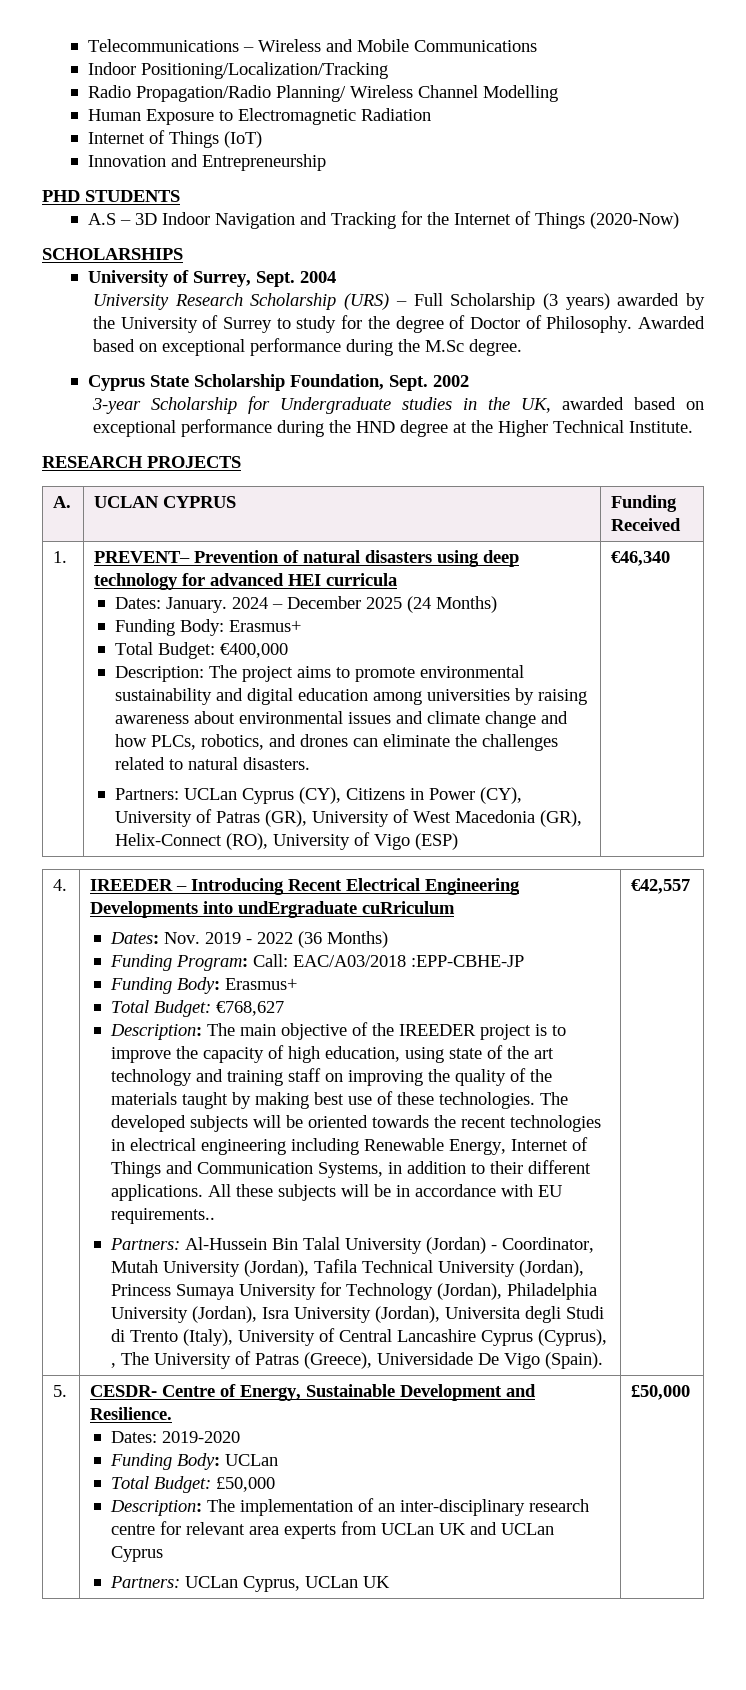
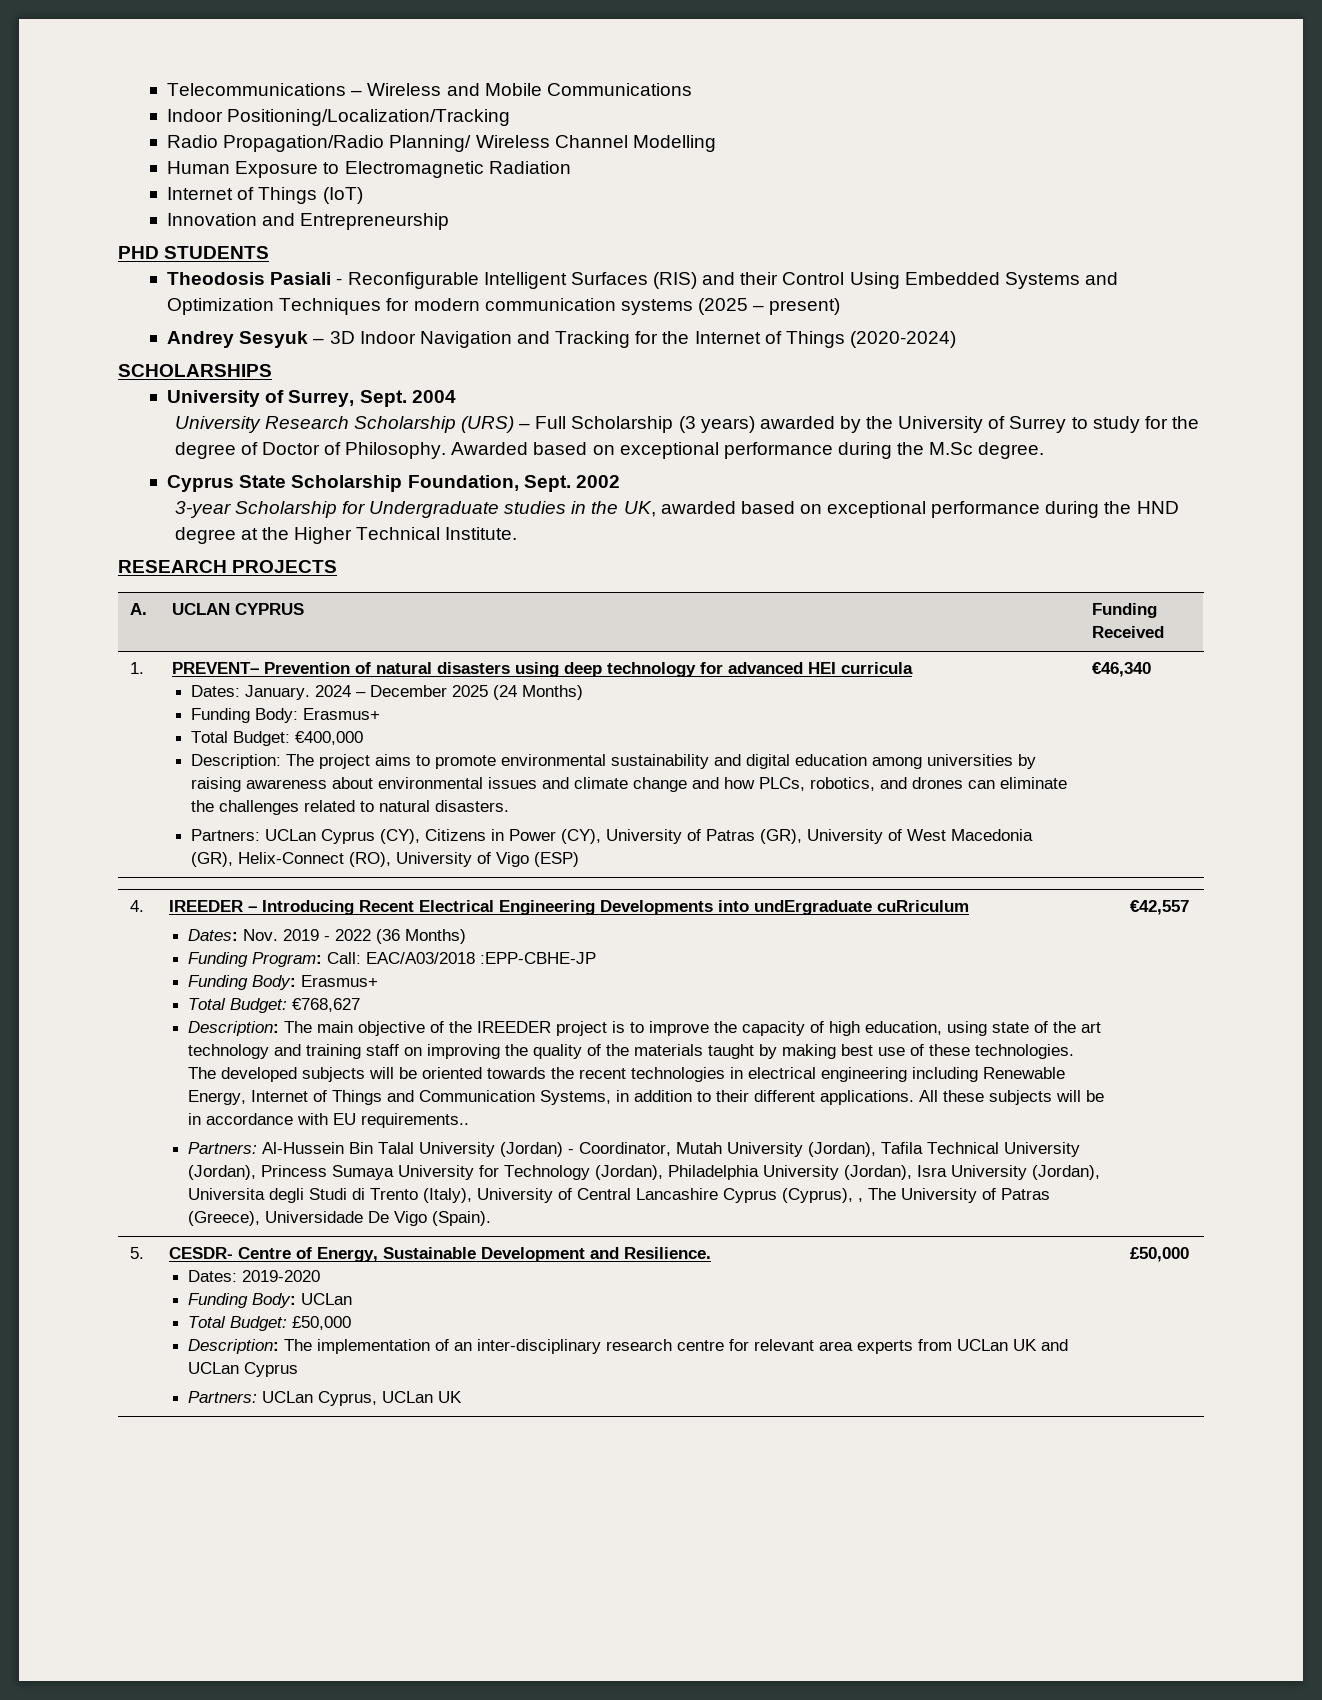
- A.S – 3D Indoor Navigation and Tracking for the Internet of Things (2020-Now)
+ Theodosis Pasiali - Reconfigurable Intelligent Surfaces (RIS) and their Control Using Embedded Systems and Optimization Techniques for modern communication systems (2025 – present)
+ Andrey Sesyuk – 3D Indoor Navigation and Tracking for the Internet of Things (2020-2024)

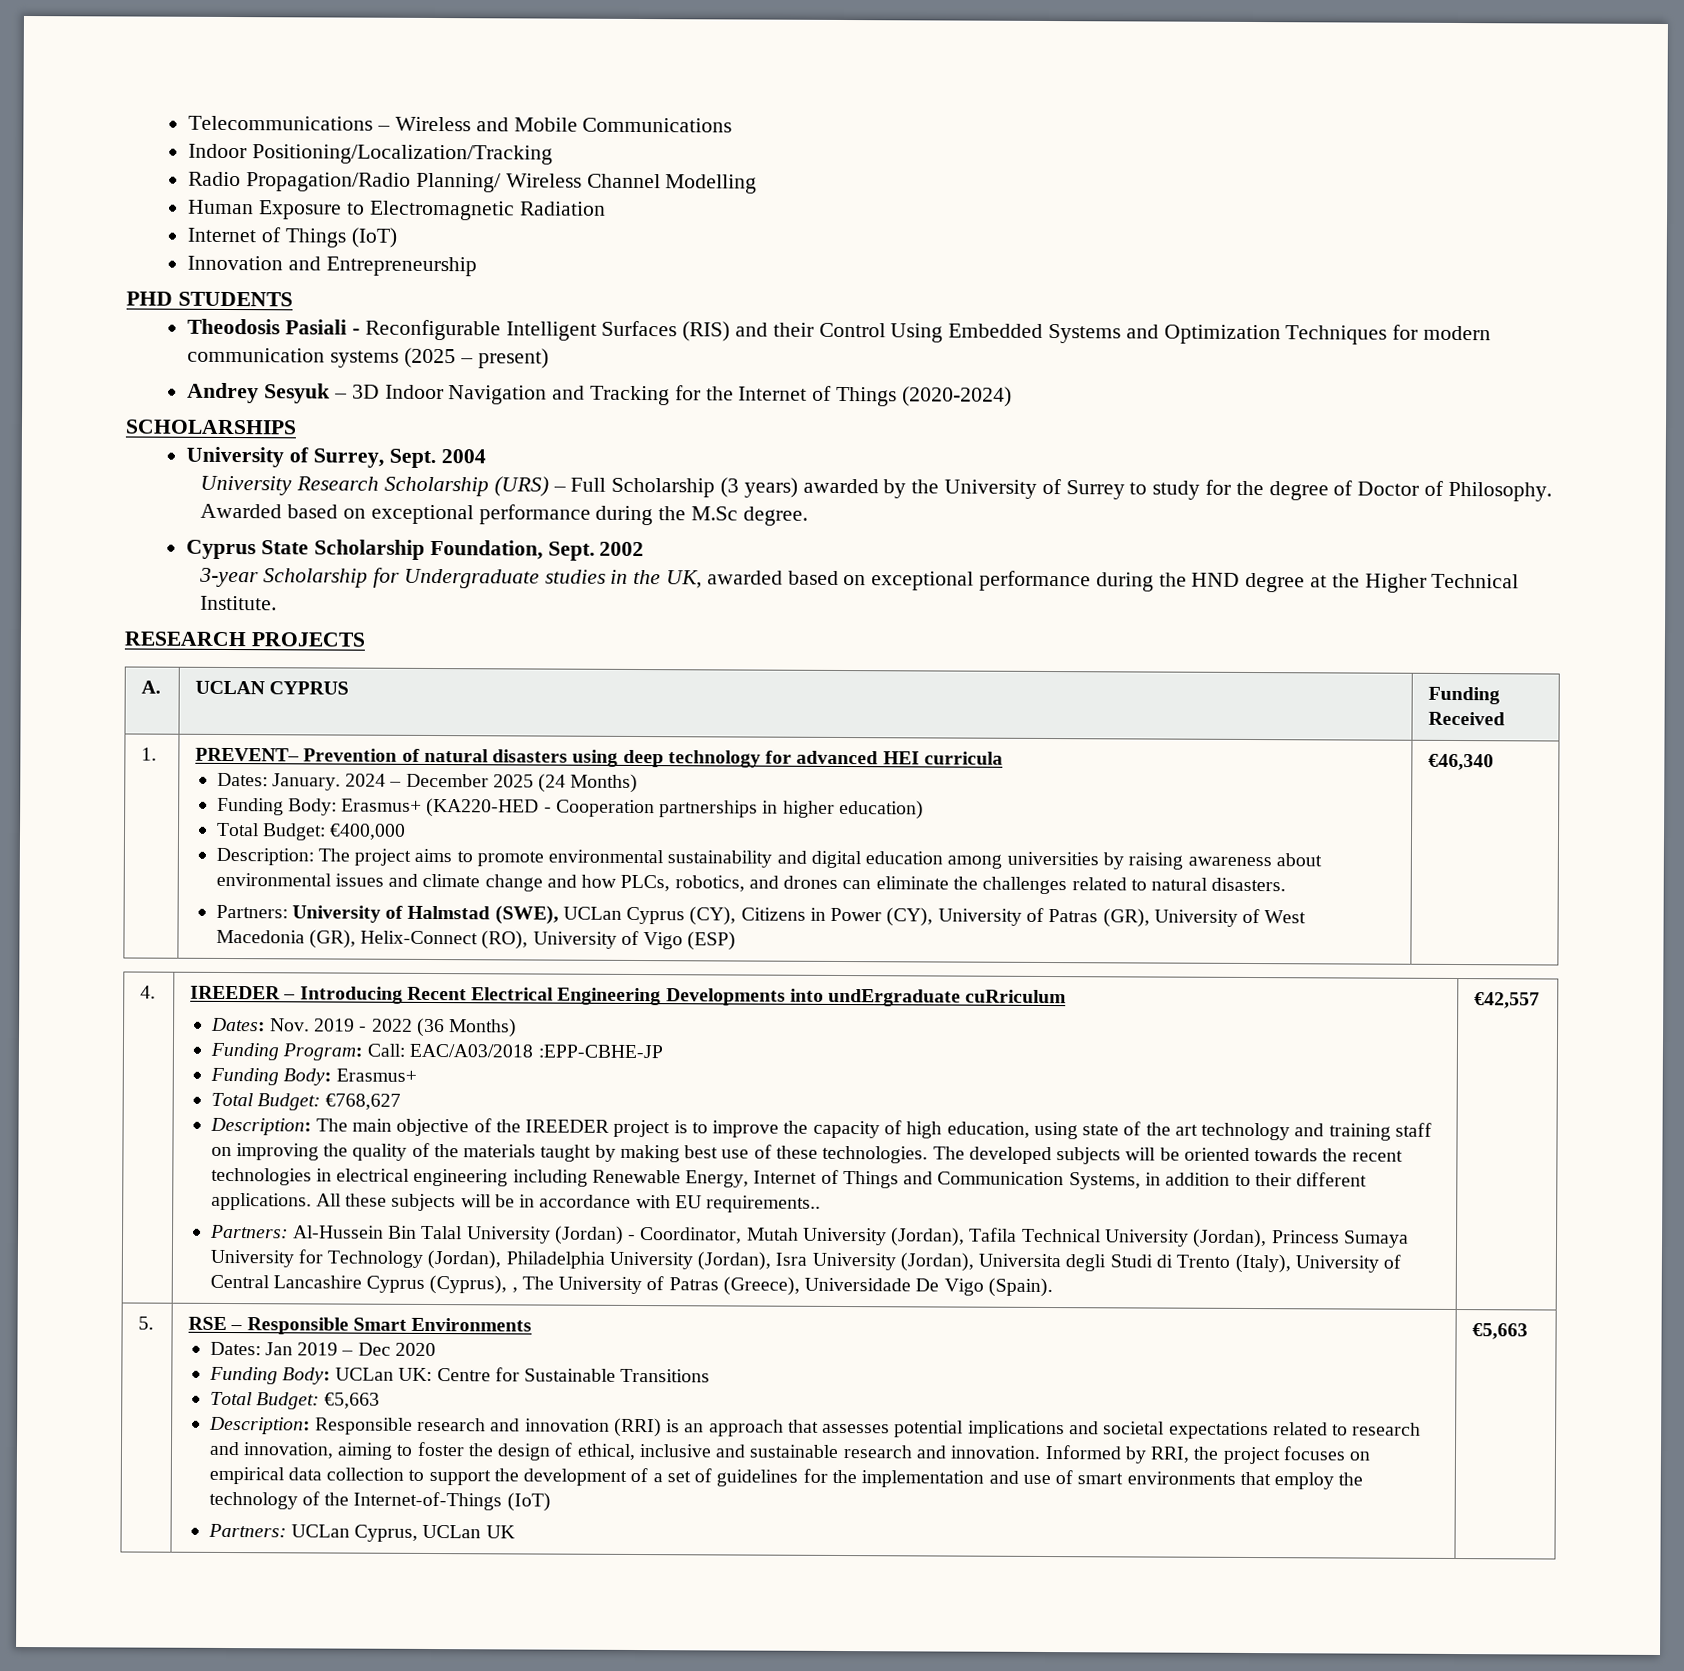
  2024 – December 2025 (24 Months)
- Funding Body: Erasmus+
+ Funding Body: Erasmus+ (KA220-HED - Cooperation partnerships in higher education)
- Partners: UCLan Cyprus (CY), Citizens in Power (CY), University of Patras (GR), University of West Macedonia (GR), Helix-Connect (RO), University of Vigo (ESP)
+ Partners: University of Halmstad (SWE), UCLan Cyprus (CY), Citizens in Power (CY), University of Patras (GR), University of West Macedonia (GR), Helix-Connect (RO), University of Vigo (ESP)
- CESDR- Centre of Energy, Sustainable Development and Resilience.
- Dates: 2019-2020
- Funding Body: UCLan
- Total Budget: £50,000
- Description: The implementation of an inter-disciplinary research centre for relevant area experts from UCLan UK and UCLan Cyprus
+ RSE – Responsible Smart Environments
+ Dates: Jan 2019 – Dec 2020
+ Funding Body: UCLan UK: Centre for Sustainable Transitions
+ Total Budget: €5,663
+ Description: Responsible research and innovation (RRI) is an approach that assesses potential implications and societal expectations related to research and innovation, aiming to foster the design of ethical, inclusive and sustainable research and innovation. Informed by RRI, the project focuses on empirical data collection to support the development of a set of guidelines for the implementation and use of smart environments that employ the technology of the Internet-of-Things (IoT)
- Partners: UCLan Cyprus, UCLan UK | £50,000
+ Partners: UCLan Cyprus, UCLan UK | €5,663

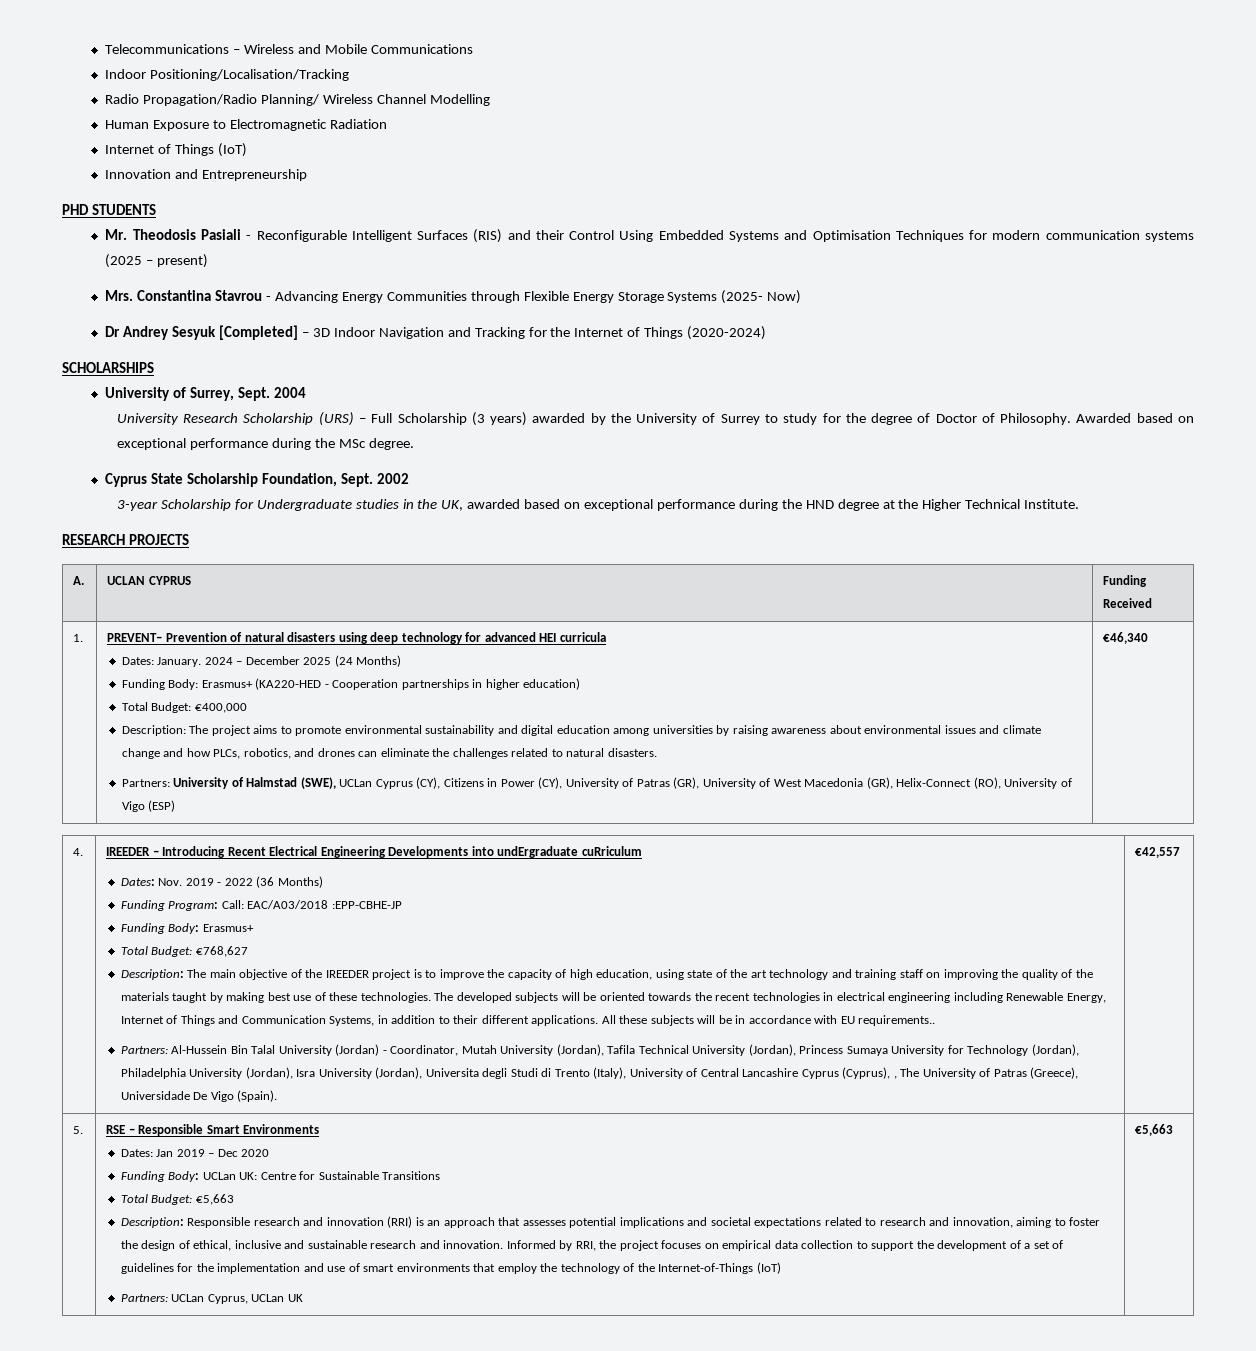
- Indoor Positioning/Localization/Tracking
+ Indoor Positioning/Localisation/Tracking
- Theodosis Pasiali - Reconfigurable Intelligent Surfaces (RIS) and their Control Using Embedded Systems and Optimization Techniques for modern communication systems (2025 – present)
+ Mr. Theodosis Pasiali - Reconfigurable Intelligent Surfaces (RIS) and their Control Using Embedded Systems and Optimisation Techniques for modern communication systems (2025 – present)
- Andrey Sesyuk – 3D Indoor Navigation and Tracking for the Internet of Things (2020-2024)
+ Mrs. Constantina Stavrou - Advancing Energy Communities through Flexible Energy Storage Systems (2025- Now)
+ Dr Andrey Sesyuk [Completed] – 3D Indoor Navigation and Tracking for the Internet of Things (2020-2024)
- Awarded based on exceptional performance during the M.Sc degree.
+ Awarded based on exceptional performance during the MSc degree.

